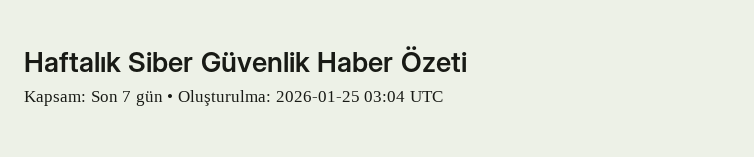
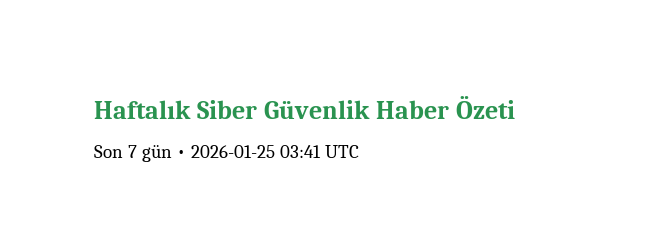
- Kapsam: Son 7 gün • Oluşturulma: 2026-01-25 03:04 UTC
+ Son 7 gün • 2026-01-25 03:41 UTC

